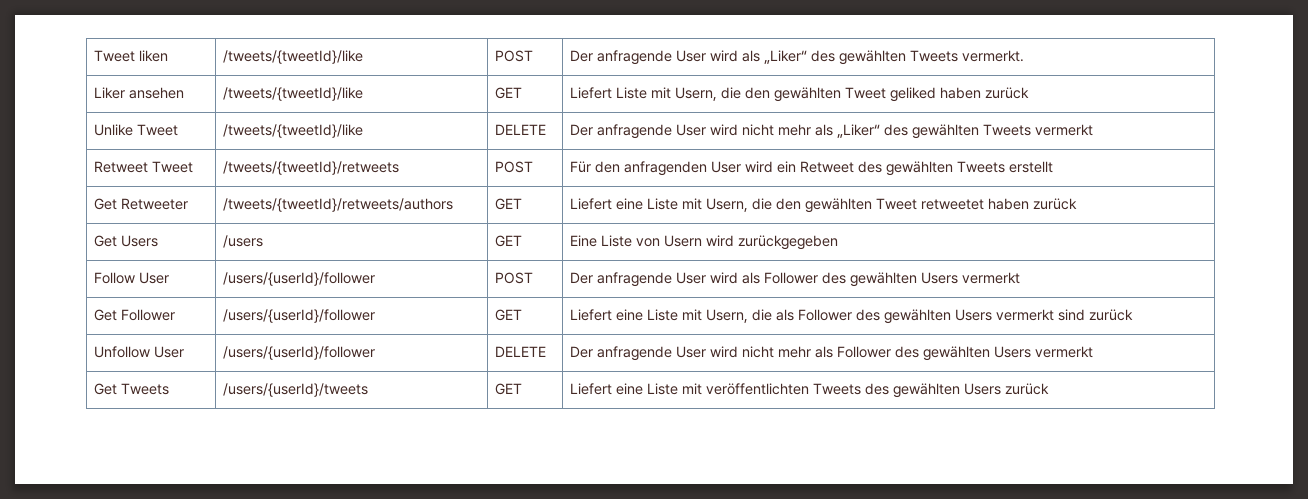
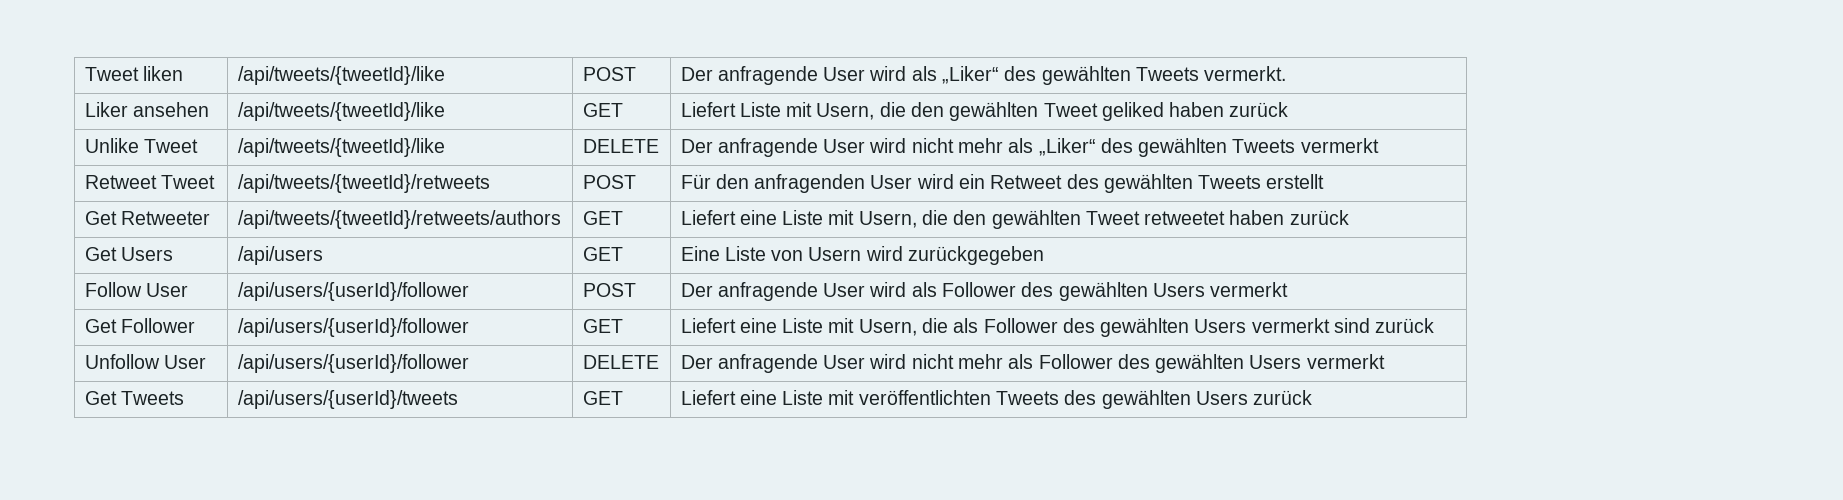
- Tweet liken | /tweets/{tweetId}/like | POST | Der anfragende User wird als „Liker“ des gewählten Tweets vermerkt.
+ Tweet liken | /api/tweets/{tweetId}/like | POST | Der anfragende User wird als „Liker“ des gewählten Tweets vermerkt.
- Liker ansehen | /tweets/{tweetId}/like | GET | Liefert Liste mit Usern, die den gewählten Tweet geliked haben zurück
+ Liker ansehen | /api/tweets/{tweetId}/like | GET | Liefert Liste mit Usern, die den gewählten Tweet geliked haben zurück
- Unlike Tweet | /tweets/{tweetId}/like | DELETE | Der anfragende User wird nicht mehr als „Liker“ des gewählten Tweets vermerkt
+ Unlike Tweet | /api/tweets/{tweetId}/like | DELETE | Der anfragende User wird nicht mehr als „Liker“ des gewählten Tweets vermerkt
- Retweet Tweet | /tweets/{tweetId}/retweets | POST | Für den anfragenden User wird ein Retweet des gewählten Tweets erstellt
+ Retweet Tweet | /api/tweets/{tweetId}/retweets | POST | Für den anfragenden User wird ein Retweet des gewählten Tweets erstellt
- Get Retweeter | /tweets/{tweetId}/retweets/authors | GET | Liefert eine Liste mit Usern, die den gewählten Tweet retweetet haben zurück
+ Get Retweeter | /api/tweets/{tweetId}/retweets/authors | GET | Liefert eine Liste mit Usern, die den gewählten Tweet retweetet haben zurück
- Get Users | /users | GET | Eine Liste von Usern wird zurückgegeben
+ Get Users | /api/users | GET | Eine Liste von Usern wird zurückgegeben
- Follow User | /users/{userId}/follower | POST | Der anfragende User wird als Follower des gewählten Users vermerkt
+ Follow User | /api/users/{userId}/follower | POST | Der anfragende User wird als Follower des gewählten Users vermerkt
- Get Follower | /users/{userId}/follower | GET | Liefert eine Liste mit Usern, die als Follower des gewählten Users vermerkt sind zurück
+ Get Follower | /api/users/{userId}/follower | GET | Liefert eine Liste mit Usern, die als Follower des gewählten Users vermerkt sind zurück
- Unfollow User | /users/{userId}/follower | DELETE | Der anfragende User wird nicht mehr als Follower des gewählten Users vermerkt
+ Unfollow User | /api/users/{userId}/follower | DELETE | Der anfragende User wird nicht mehr als Follower des gewählten Users vermerkt
- Get Tweets | /users/{userId}/tweets | GET | Liefert eine Liste mit veröffentlichten Tweets des gewählten Users zurück
+ Get Tweets | /api/users/{userId}/tweets | GET | Liefert eine Liste mit veröffentlichten Tweets des gewählten Users zurück

